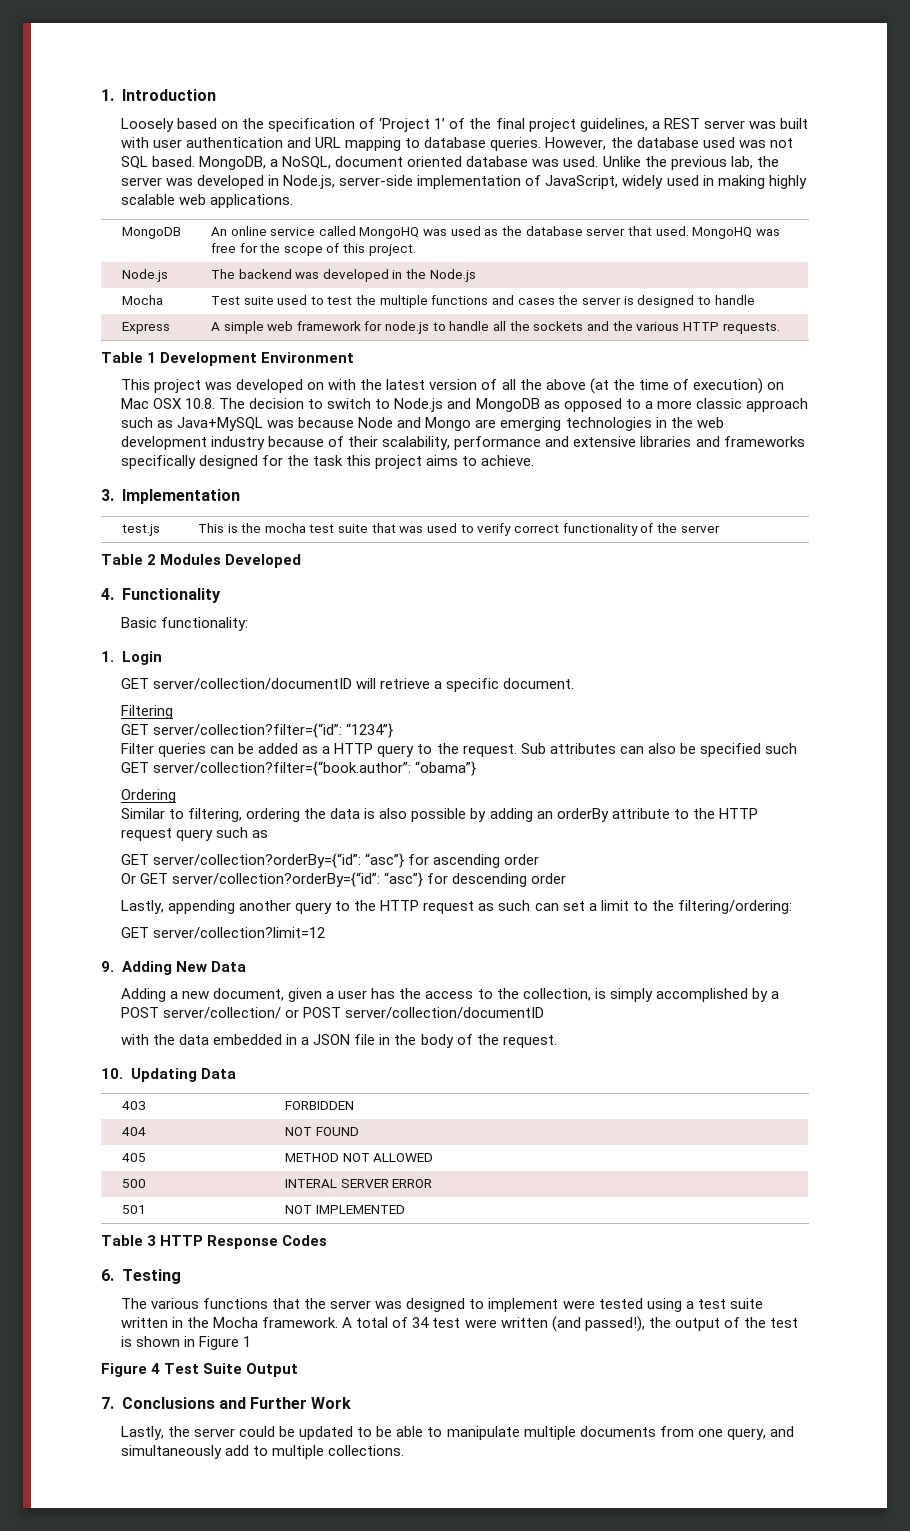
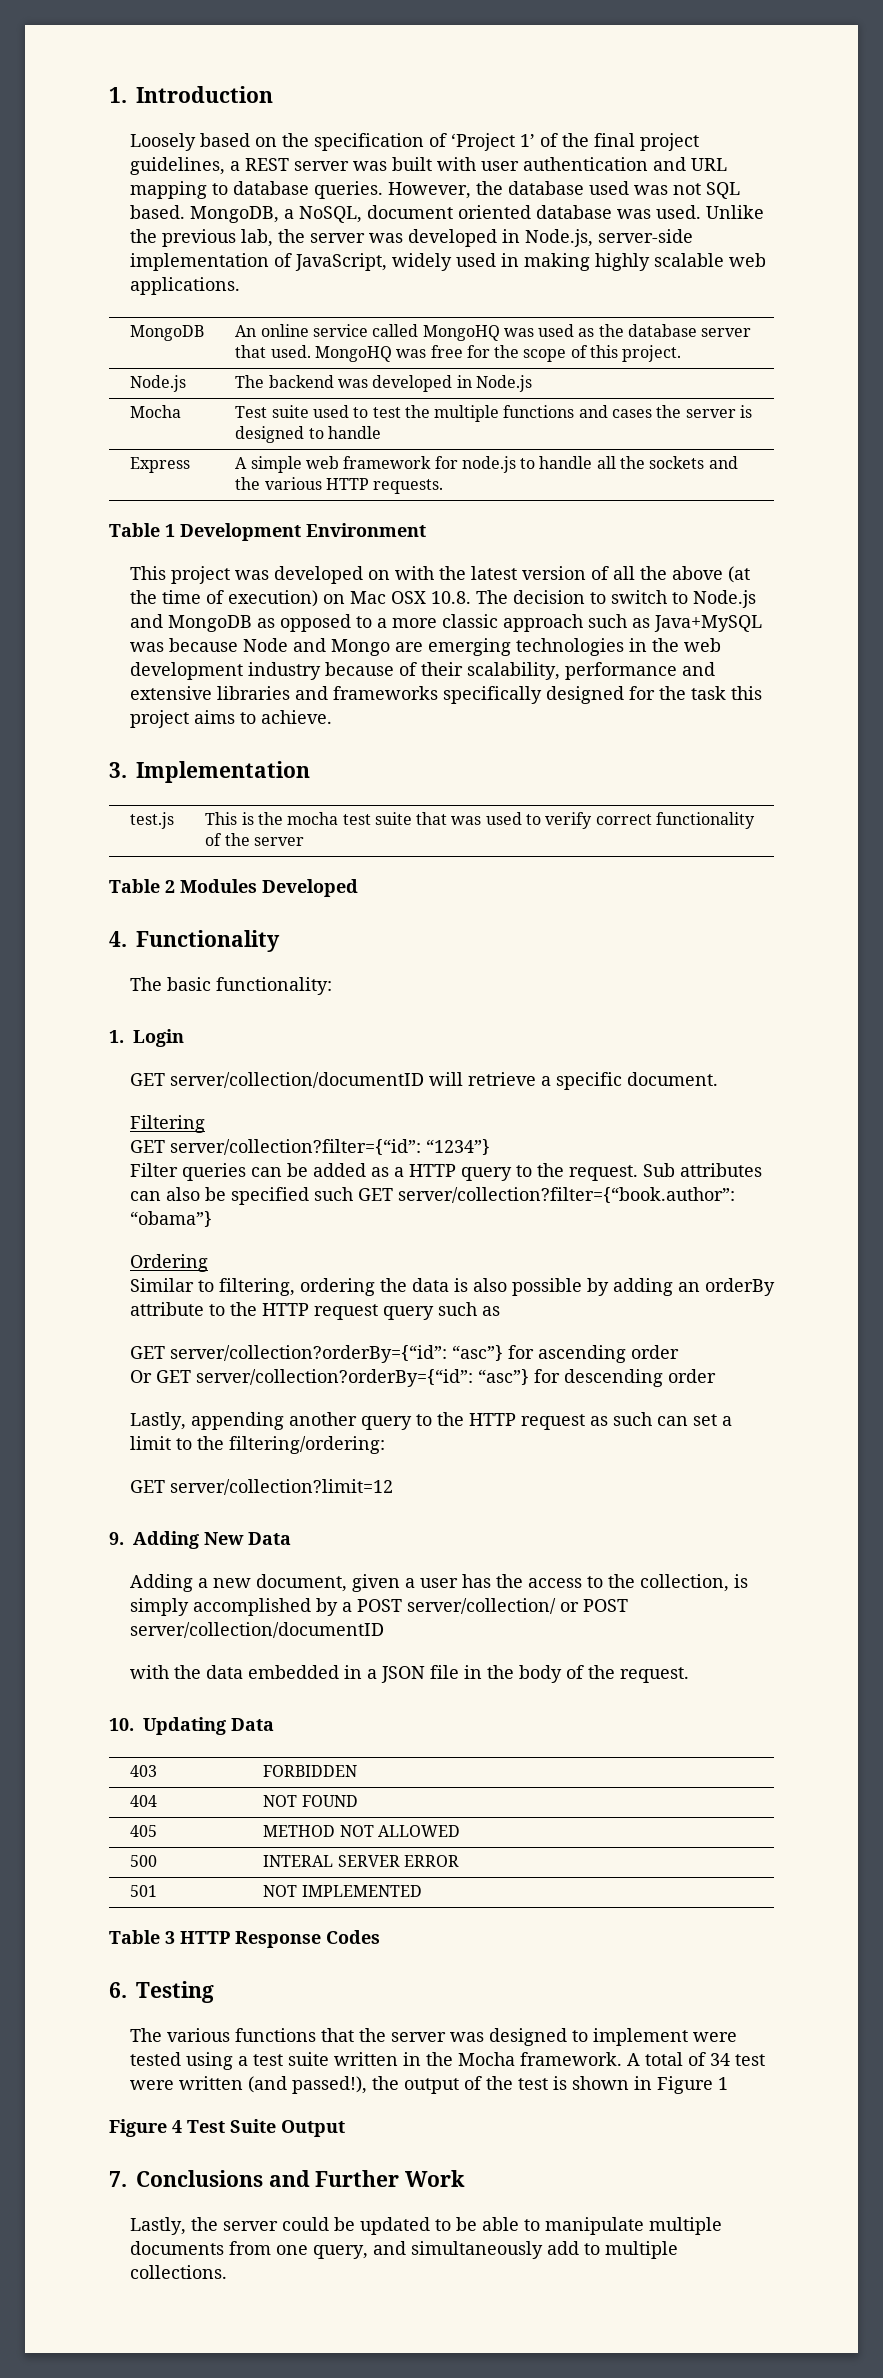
- Node.js | The backend was developed in the Node.js
+ Node.js | The backend was developed in Node.js
- Basic functionality:
+ The basic functionality:

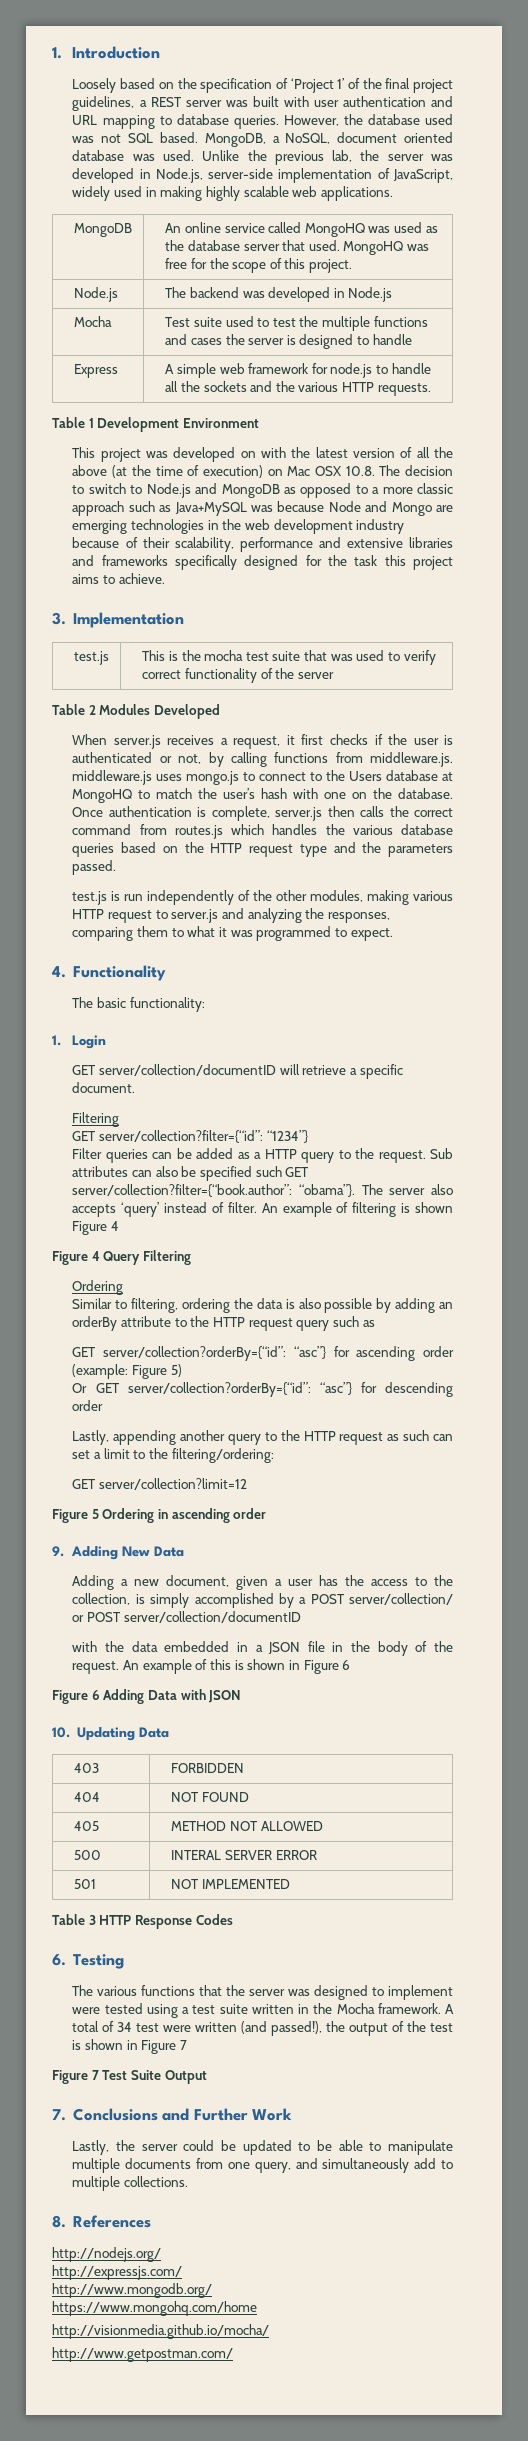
+ When server.js receives a request, it first checks if the user is authenticated or not, by calling functions from middleware.js. middleware.js uses mongo.js to connect to the Users database at MongoHQ to match the user’s hash with one on the database. Once authentication is complete, server.js then calls the correct command from routes.js which handles the various database queries based on the HTTP request type and the parameters passed.
+ test.js is run independently of the other modules, making various HTTP request to server.js and analyzing the responses, comparing them to what it was programmed to expect.
- Sub attributes can also be specified such GET server/collection?filter={“book.author”: “obama”}
+ Sub attributes can also be specified such GET server/collection?filter={“book.author”: “obama”}. The server also accepts ‘query’ instead of filter. An example of filtering is shown Figure 4
+ Figure 4 Query Filtering
- GET server/collection?orderBy={“id”: “asc”} for ascending order
+ GET server/collection?orderBy={“id”: “asc”} for ascending order (example: Figure 5)
+ Figure 5 Ordering in ascending order
+ An example of this is shown in Figure 6
+ Figure 6 Adding Data with JSON
- A total of 34 test were written (and passed!), the output of the test is shown in Figure 1
- Figure 4 Test Suite Output
+ A total of 34 test were written (and passed!), the output of the test is shown in Figure 7
+ Figure 7 Test Suite Output
+ 8. References
+ http://nodejs.org/
+ http://expressjs.com/
+ http://www.mongodb.org/
+ https://www.mongohq.com/home
+ http://visionmedia.github.io/mocha/
+ http://www.getpostman.com/

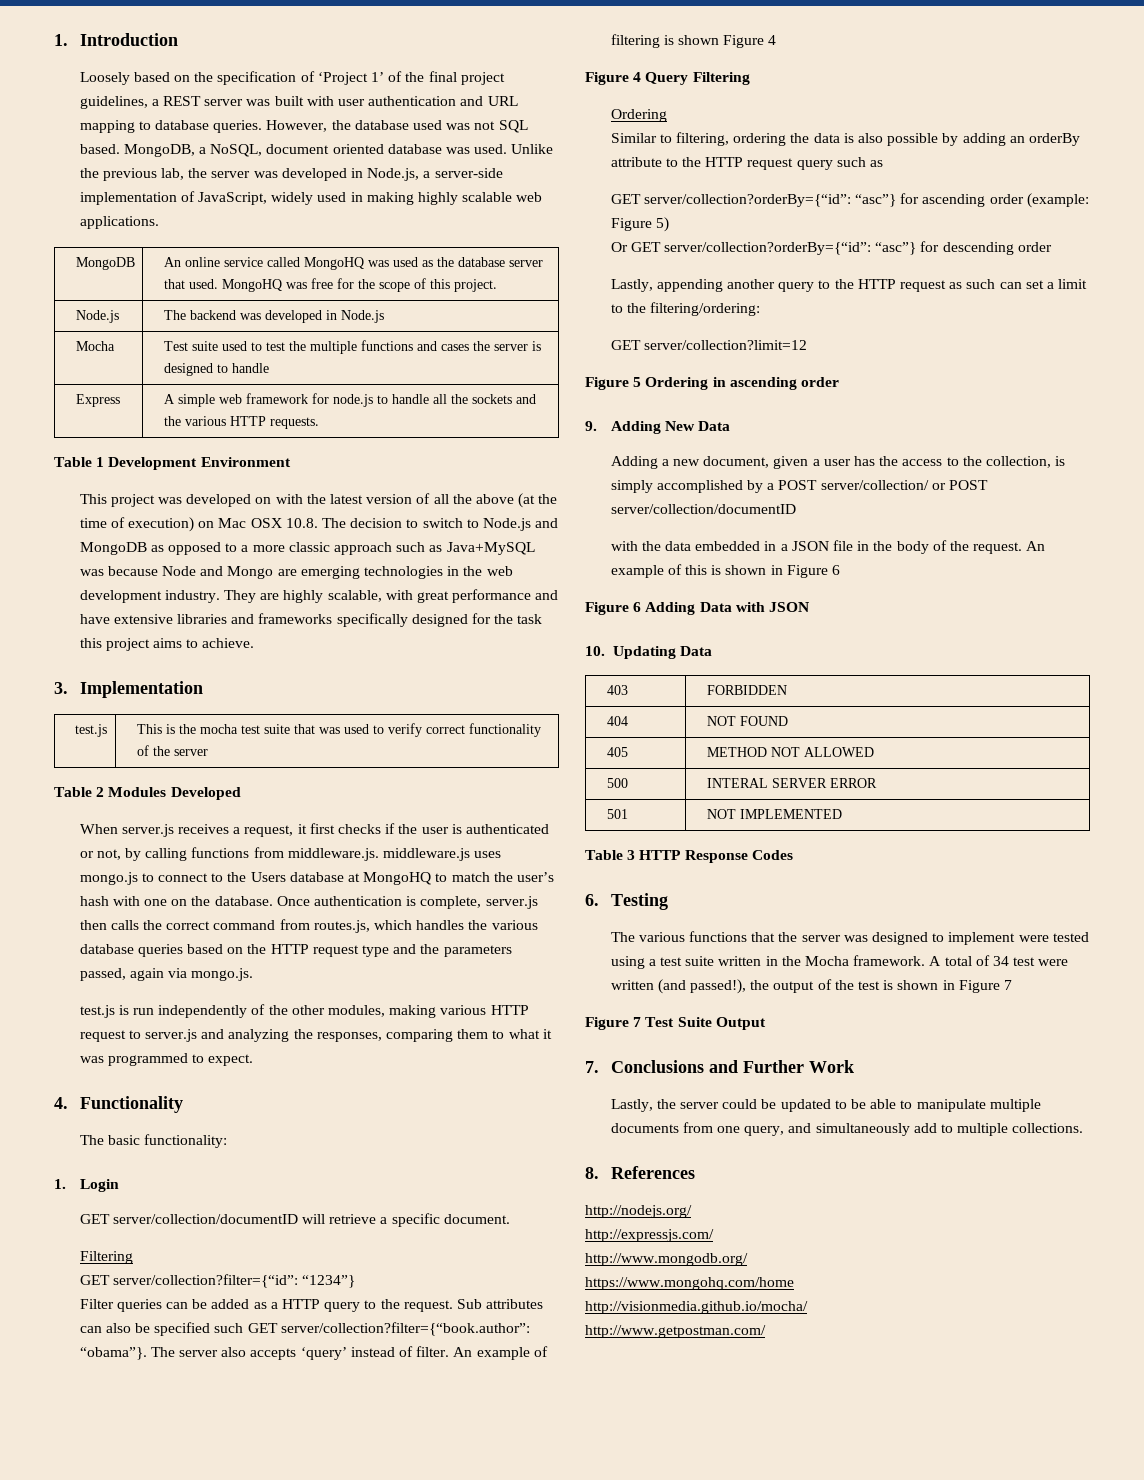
- Unlike the previous lab, the server was developed in Node.js, server-side implementation of JavaScript, widely used in making highly scalable web applications.
+ Unlike the previous lab, the server was developed in Node.js, a server-side implementation of JavaScript, widely used in making highly scalable web applications.
- This project was developed on with the latest version of all the above (at the time of execution) on Mac OSX 10.8. The decision to switch to Node.js and MongoDB as opposed to a more classic approach such as Java+MySQL was because Node and Mongo are emerging technologies in the web development industry because of their scalability, performance and extensive libraries and frameworks specifically designed for the task this project aims to achieve.
+ This project was developed on with the latest version of all the above (at the time of execution) on Mac OSX 10.8. The decision to switch to Node.js and MongoDB as opposed to a more classic approach such as Java+MySQL was because Node and Mongo are emerging technologies in the web development industry. They are highly scalable, with great performance and have extensive libraries and frameworks specifically designed for the task this project aims to achieve.
- Once authentication is complete, server.js then calls the correct command from routes.js which handles the various database queries based on the HTTP request type and the parameters passed.
+ Once authentication is complete, server.js then calls the correct command from routes.js, which handles the various database queries based on the HTTP request type and the parameters passed, again via mongo.js.

